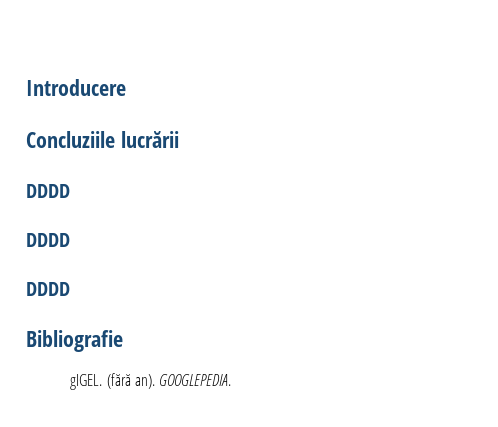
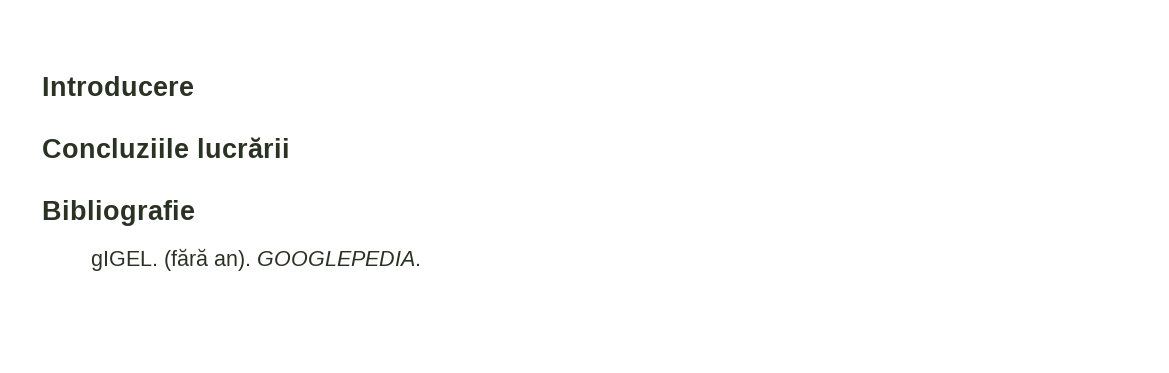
  Concluziile lucrării
- DDDD
- DDDD
- DDDD

